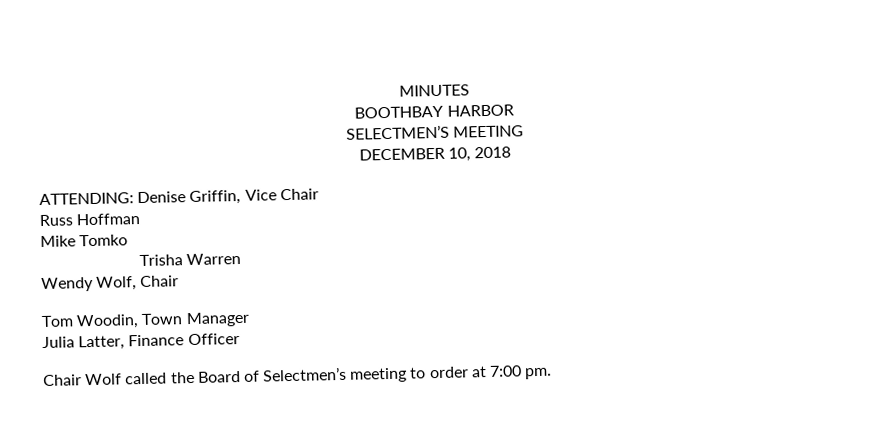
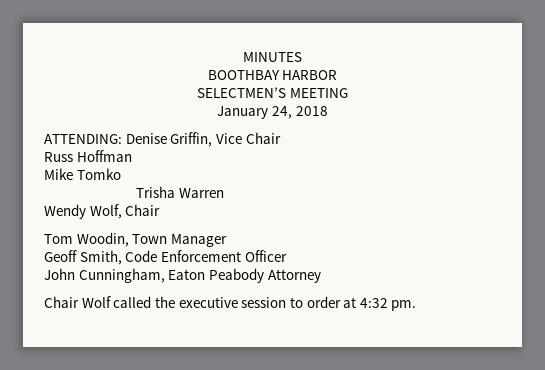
- DECEMBER 10, 2018
+ January 24, 2018
- Julia Latter, Finance Officer
+ Geoff Smith, Code Enforcement Officer
+ John Cunningham, Eaton Peabody Attorney
- Chair Wolf called the Board of Selectmen’s meeting to order at 7:00 pm.
+ Chair Wolf called the executive session to order at 4:32 pm.

